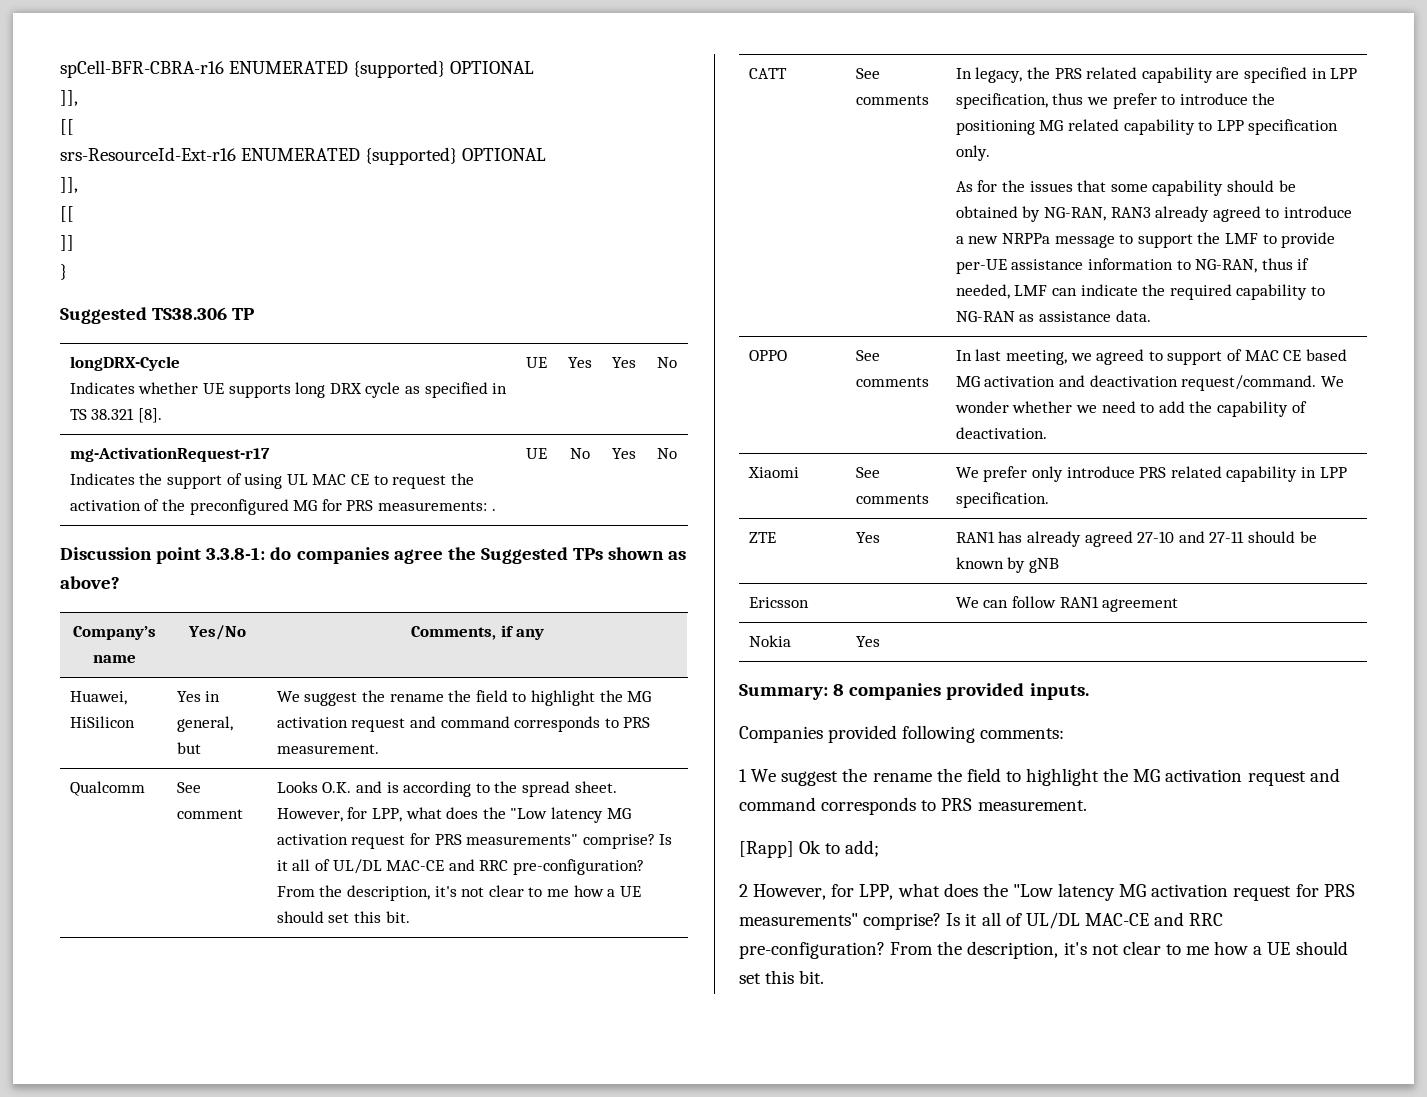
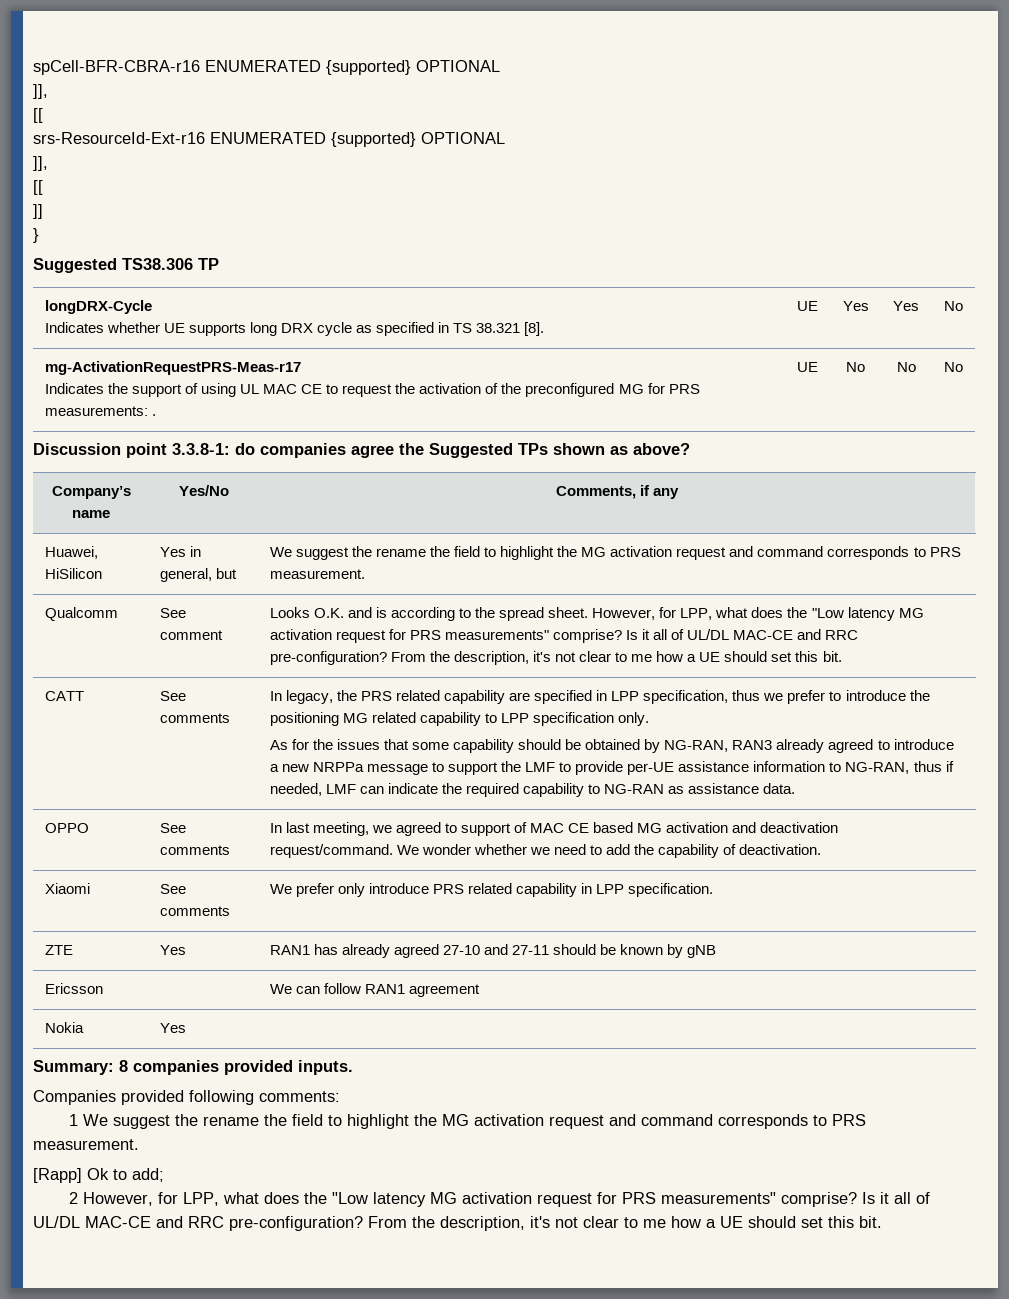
- mg-ActivationRequest-r17
- Indicates the support of using UL MAC CE to request the activation of the preconfigured MG for PRS measurements: . | UE | No | Yes | No
+ mg-ActivationRequestPRS-Meas-r17
+ Indicates the support of using UL MAC CE to request the activation of the preconfigured MG for PRS measurements: . | UE | No | No | No

